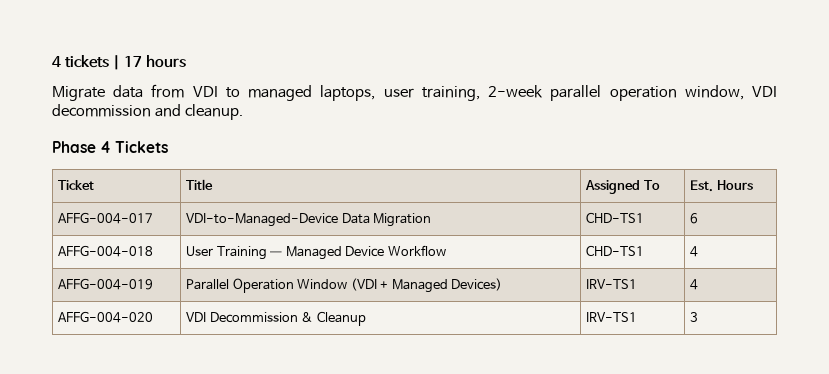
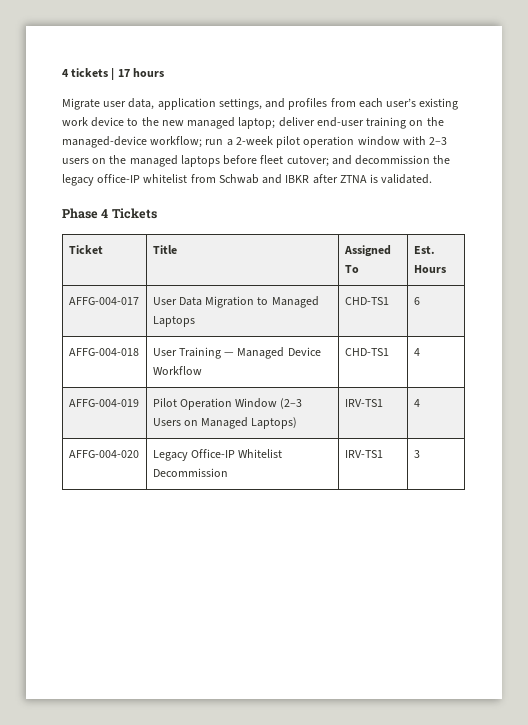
- Migrate data from VDI to managed laptops, user training, 2-week parallel operation window, VDI decommission and cleanup.
+ Migrate user data, application settings, and profiles from each user’s existing work device to the new managed laptop; deliver end-user training on the managed-device workflow; run a 2-week pilot operation window with 2–3 users on the managed laptops before fleet cutover; and decommission the legacy office-IP whitelist from Schwab and IBKR after ZTNA is validated.
- AFFG-004-017 | VDI-to-Managed-Device Data Migration | CHD-TS1 | 6
+ AFFG-004-017 | User Data Migration to Managed Laptops | CHD-TS1 | 6
- AFFG-004-019 | Parallel Operation Window (VDI + Managed Devices) | IRV-TS1 | 4
+ AFFG-004-019 | Pilot Operation Window (2–3 Users on Managed Laptops) | IRV-TS1 | 4
- AFFG-004-020 | VDI Decommission & Cleanup | IRV-TS1 | 3
+ AFFG-004-020 | Legacy Office-IP Whitelist Decommission | IRV-TS1 | 3

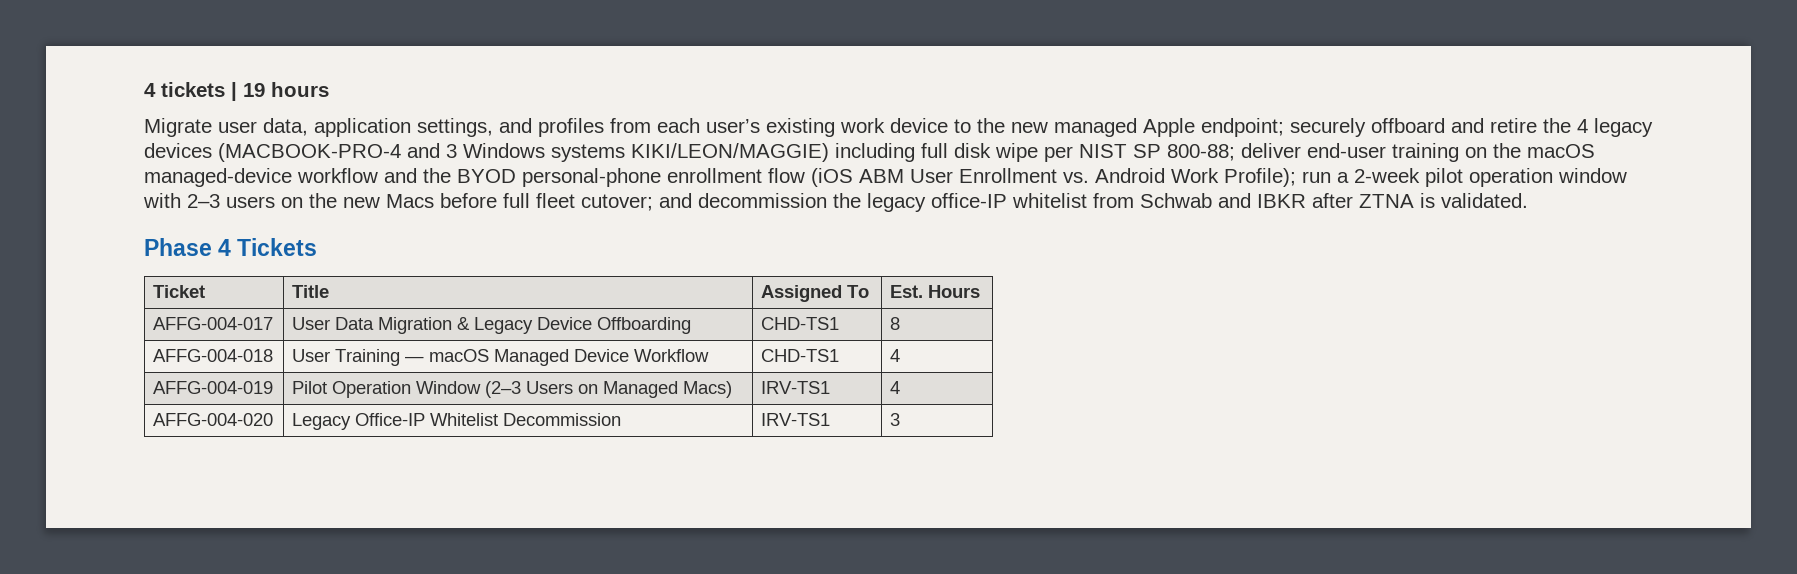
- 4 tickets | 17 hours
+ 4 tickets | 19 hours
- Migrate user data, application settings, and profiles from each user’s existing work device to the new managed laptop; deliver end-user training on the managed-device workflow; run a 2-week pilot operation window with 2–3 users on the managed laptops before fleet cutover; and decommission the legacy office-IP whitelist from Schwab and IBKR after ZTNA is validated.
+ Migrate user data, application settings, and profiles from each user’s existing work device to the new managed Apple endpoint; securely offboard and retire the 4 legacy devices (MACBOOK-PRO-4 and 3 Windows systems KIKI/LEON/MAGGIE) including full disk wipe per NIST SP 800-88; deliver end-user training on the macOS managed-device workflow and the BYOD personal-phone enrollment flow (iOS ABM User Enrollment vs. Android Work Profile); run a 2-week pilot operation window with 2–3 users on the new Macs before full fleet cutover; and decommission the legacy office-IP whitelist from Schwab and IBKR after ZTNA is validated.
- AFFG-004-017 | User Data Migration to Managed Laptops | CHD-TS1 | 6
+ AFFG-004-017 | User Data Migration & Legacy Device Offboarding | CHD-TS1 | 8
- AFFG-004-018 | User Training — Managed Device Workflow | CHD-TS1 | 4
+ AFFG-004-018 | User Training — macOS Managed Device Workflow | CHD-TS1 | 4
- AFFG-004-019 | Pilot Operation Window (2–3 Users on Managed Laptops) | IRV-TS1 | 4
+ AFFG-004-019 | Pilot Operation Window (2–3 Users on Managed Macs) | IRV-TS1 | 4

